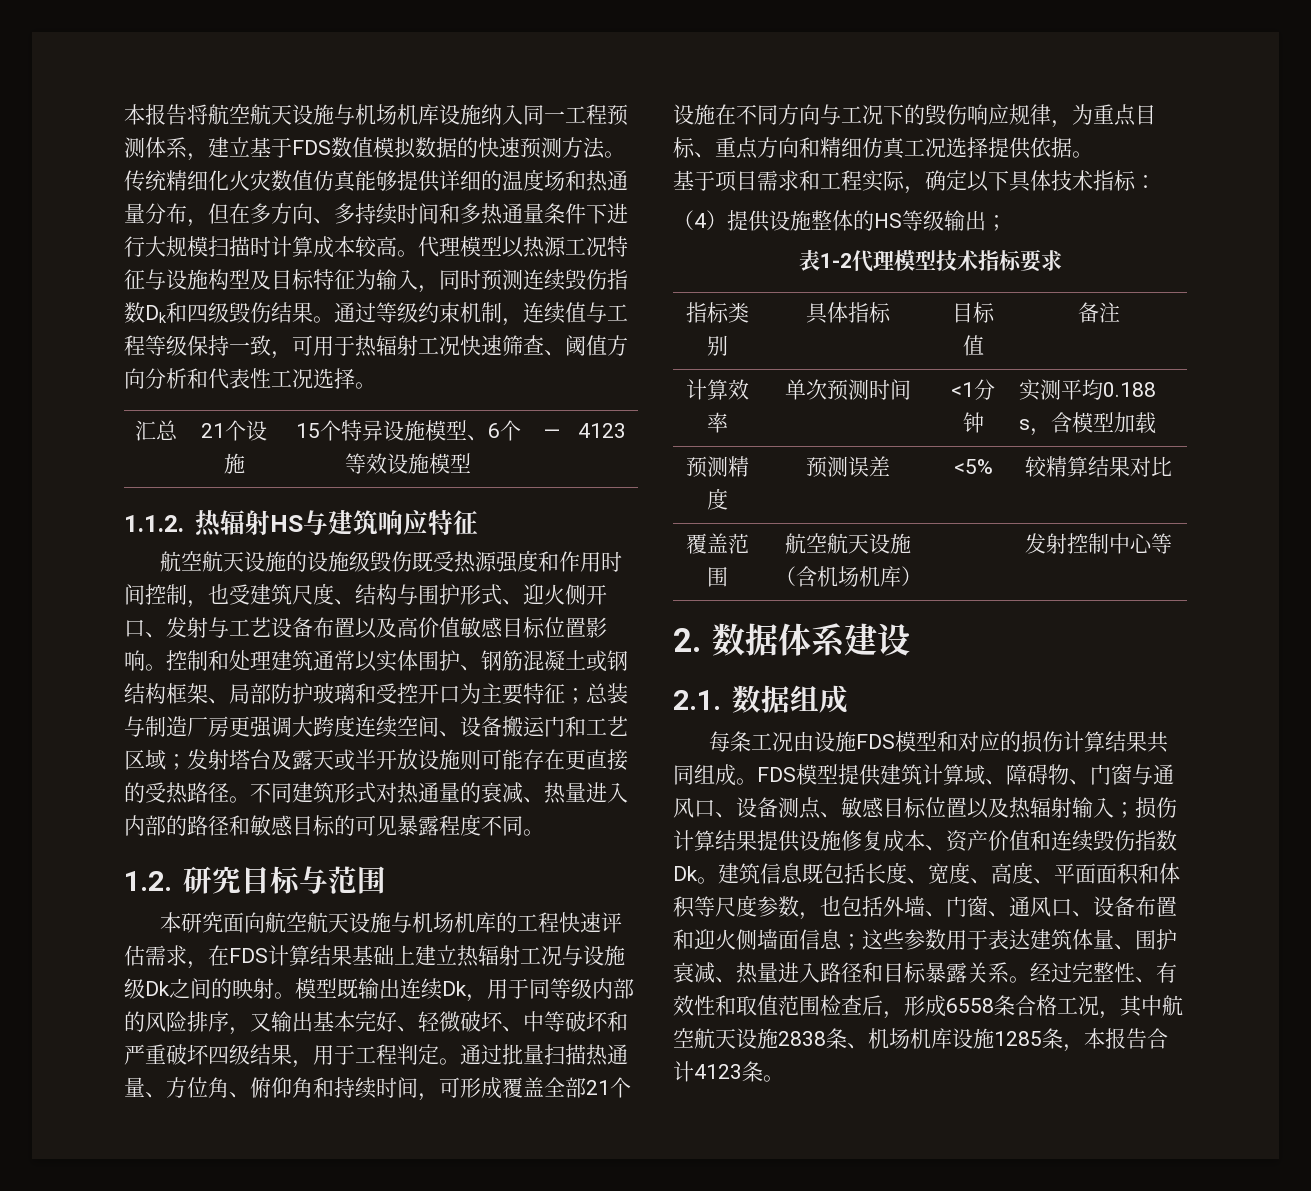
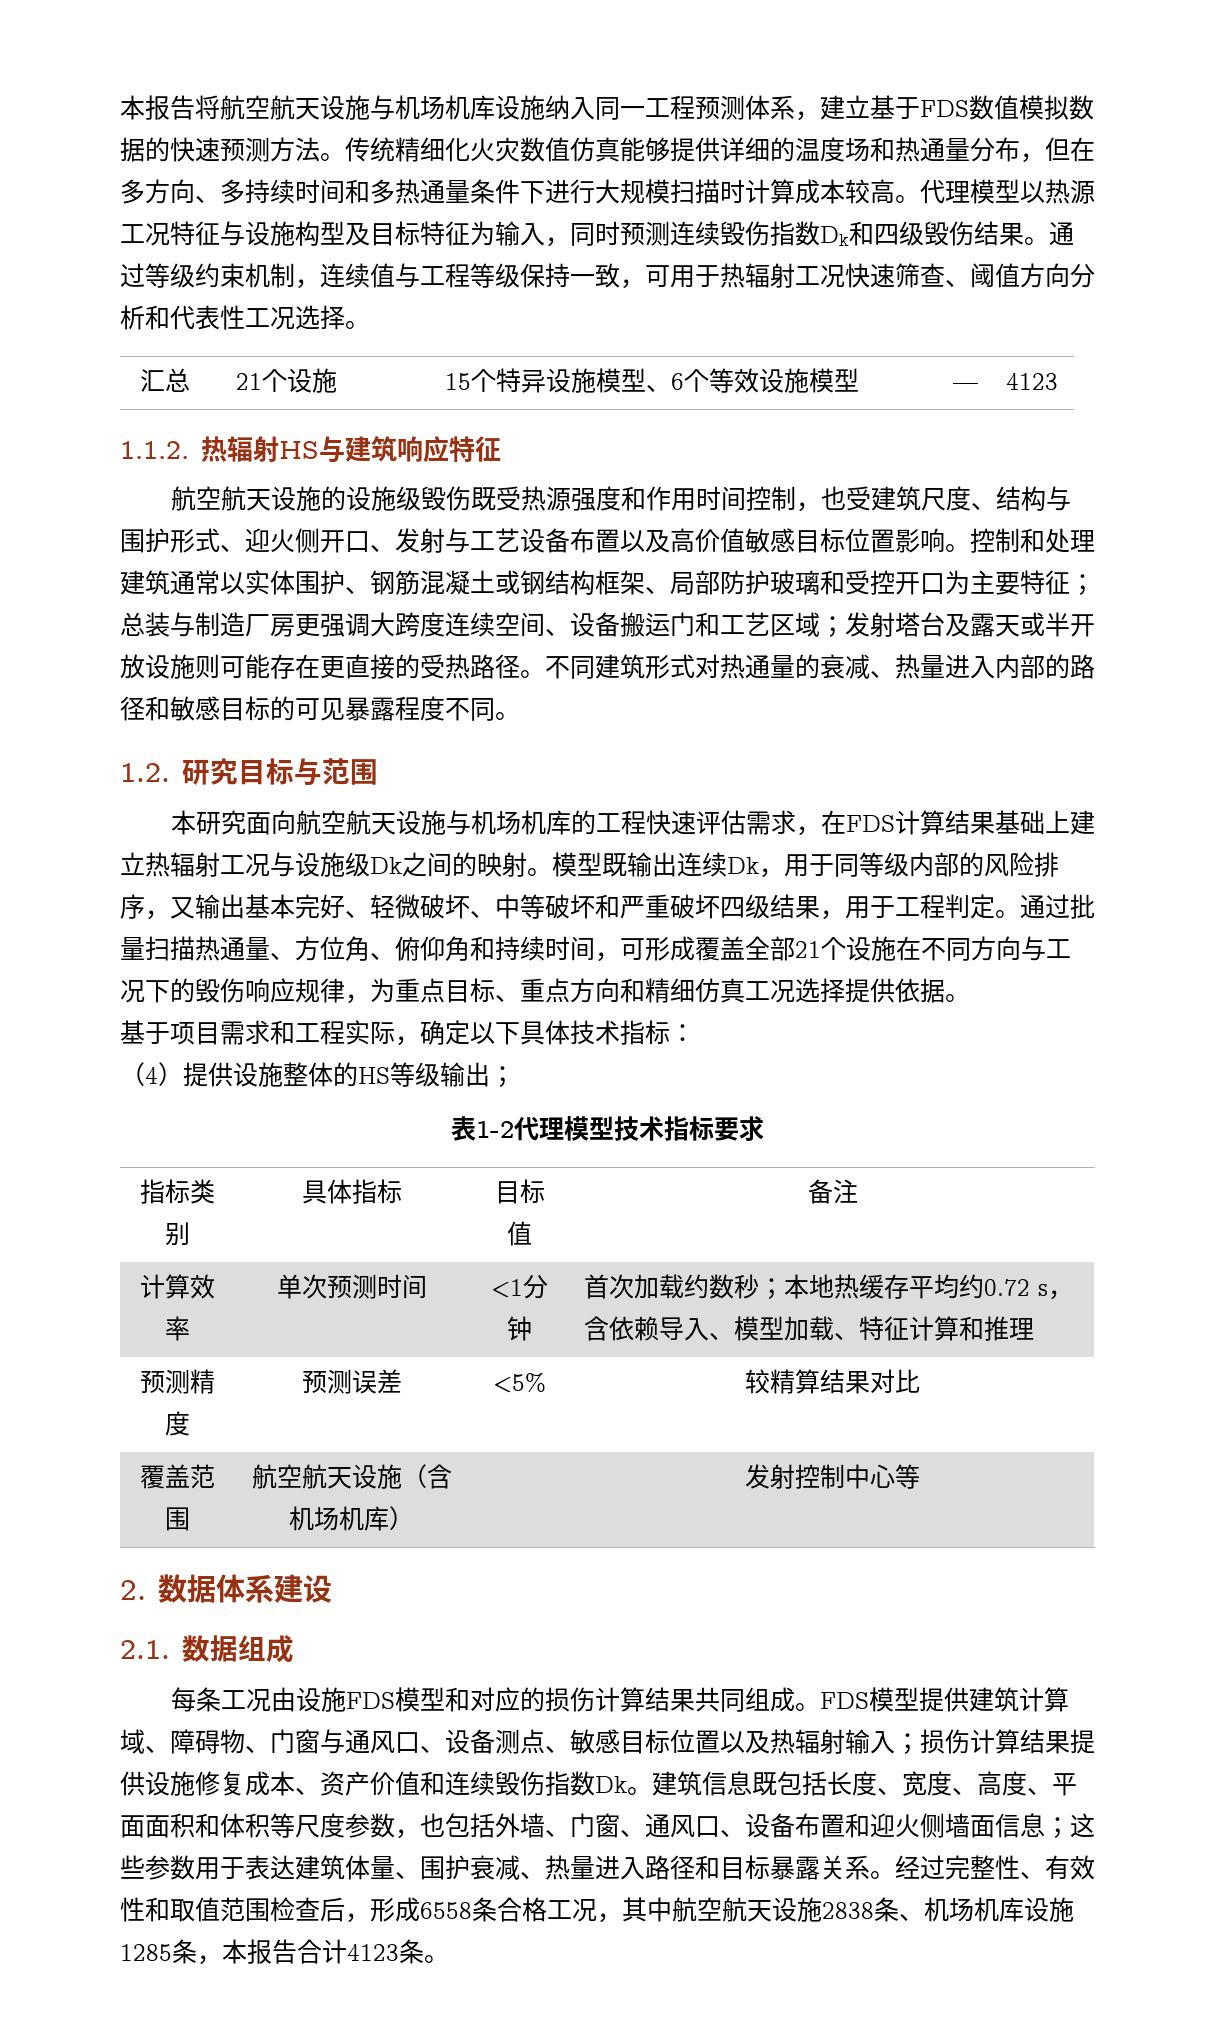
- 计算效率 | 单次预测时间 | <1分钟 | 实测平均0.188 s，含模型加载
+ 计算效率 | 单次预测时间 | <1分钟 | 首次加载约数秒；本地热缓存平均约0.72 s，含依赖导入、模型加载、特征计算和推理

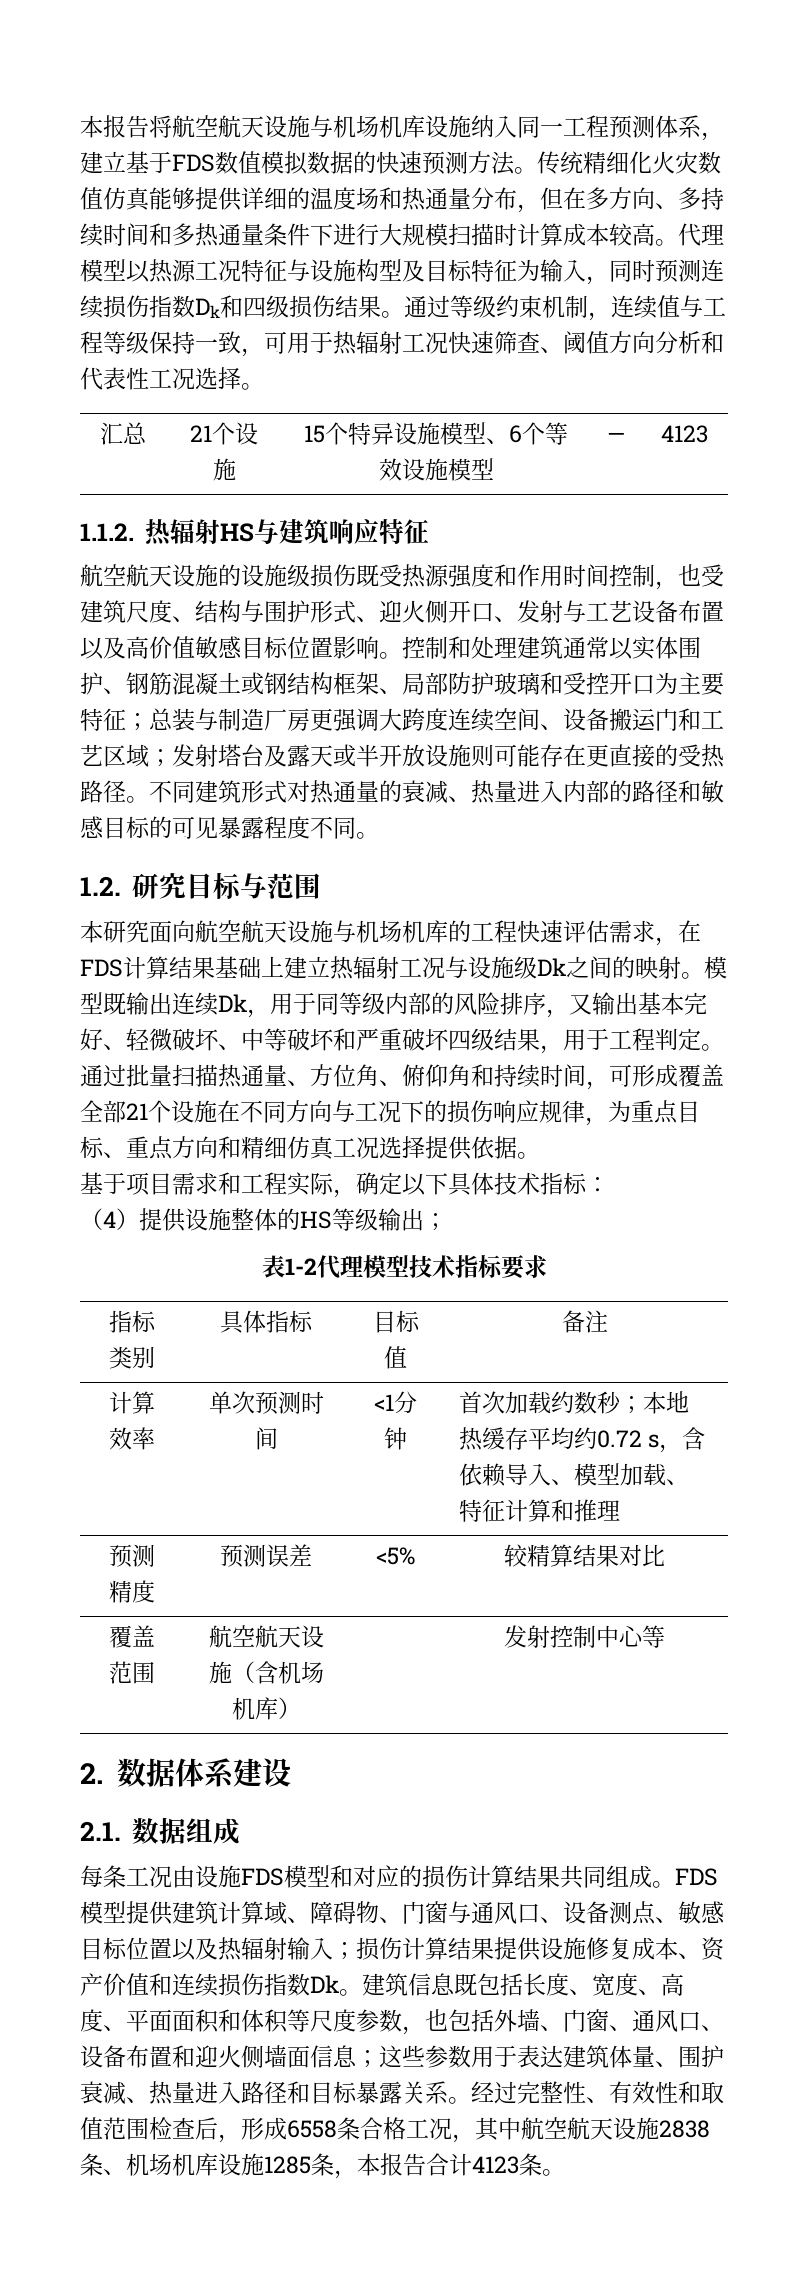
- 代理模型以热源工况特征与设施构型及目标特征为输入，同时预测连续毁伤指数Dk和四级毁伤结果。
+ 代理模型以热源工况特征与设施构型及目标特征为输入，同时预测连续损伤指数Dk和四级损伤结果。
- 航空航天设施的设施级毁伤既受热源强度和作用时间控制，也受建筑尺度、结构与围护形式、迎火侧开口、发射与工艺设备布置以及高价值敏感目标位置影响。
+ 航空航天设施的设施级损伤既受热源强度和作用时间控制，也受建筑尺度、结构与围护形式、迎火侧开口、发射与工艺设备布置以及高价值敏感目标位置影响。
- 通过批量扫描热通量、方位角、俯仰角和持续时间，可形成覆盖全部21个设施在不同方向与工况下的毁伤响应规律，为重点目标、重点方向和精细仿真工况选择提供依据。
+ 通过批量扫描热通量、方位角、俯仰角和持续时间，可形成覆盖全部21个设施在不同方向与工况下的损伤响应规律，为重点目标、重点方向和精细仿真工况选择提供依据。
- FDS模型提供建筑计算域、障碍物、门窗与通风口、设备测点、敏感目标位置以及热辐射输入；损伤计算结果提供设施修复成本、资产价值和连续毁伤指数Dk。
+ FDS模型提供建筑计算域、障碍物、门窗与通风口、设备测点、敏感目标位置以及热辐射输入；损伤计算结果提供设施修复成本、资产价值和连续损伤指数Dk。

